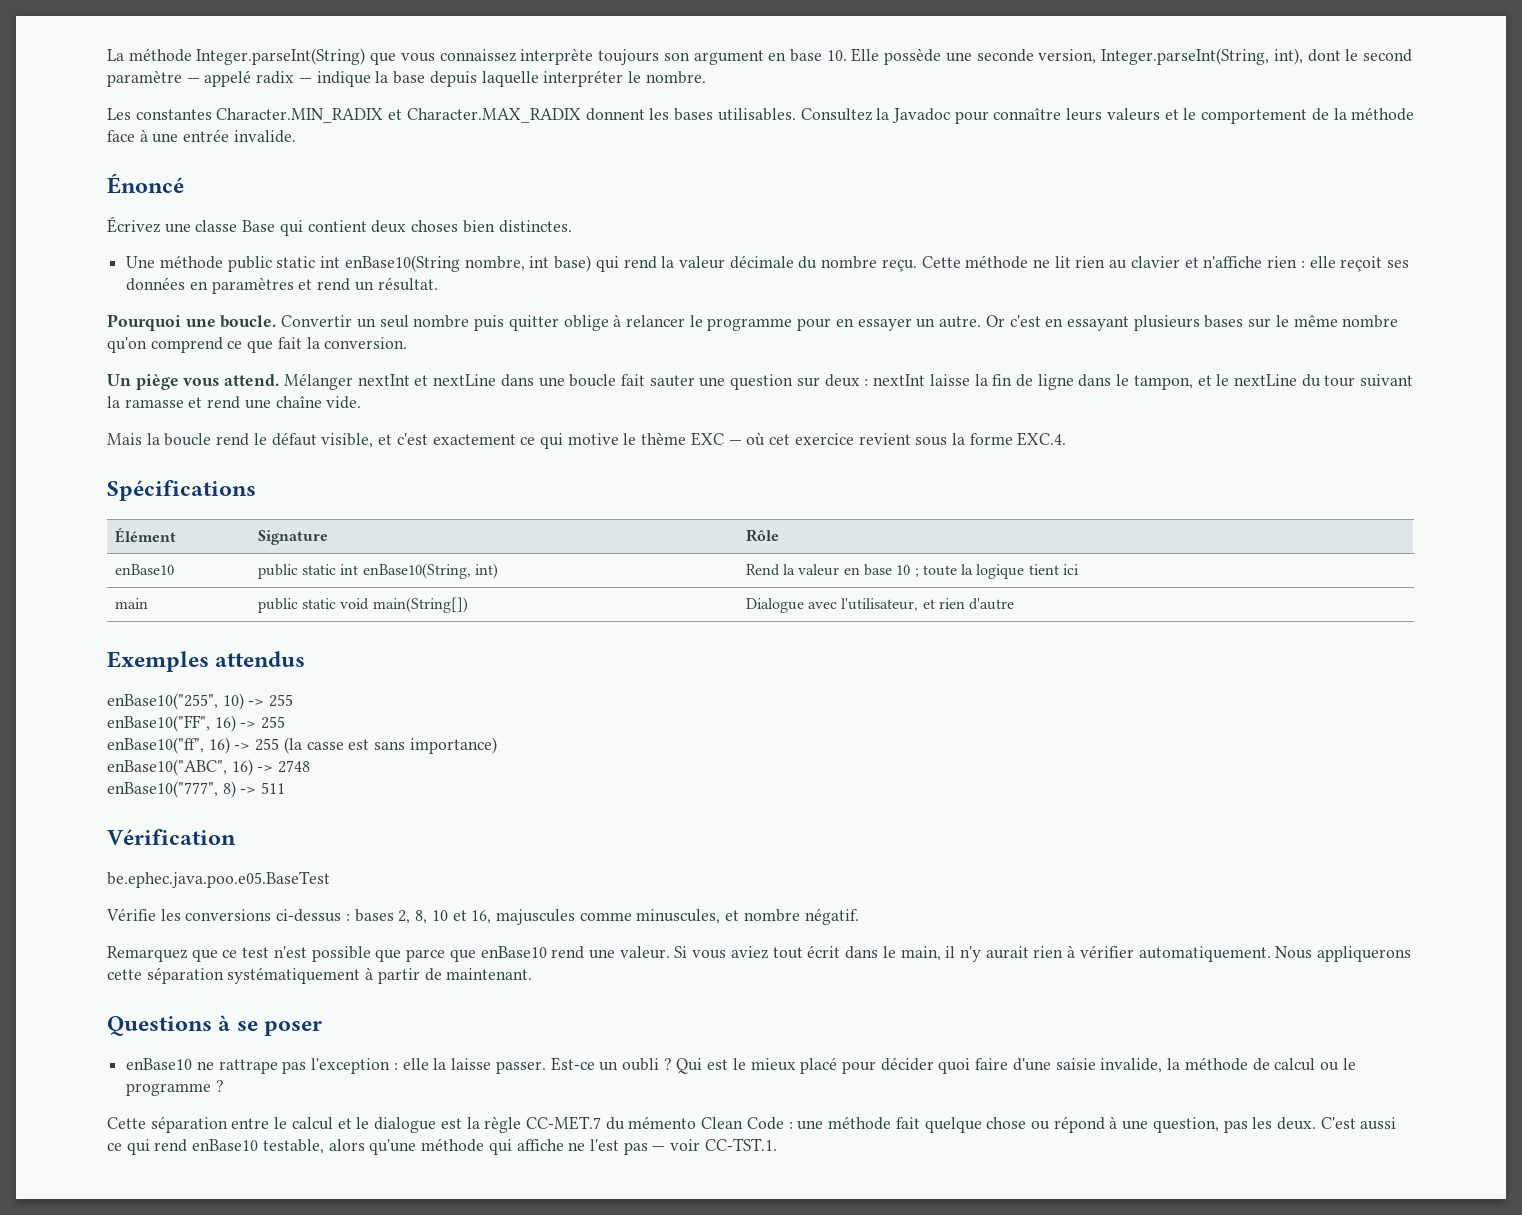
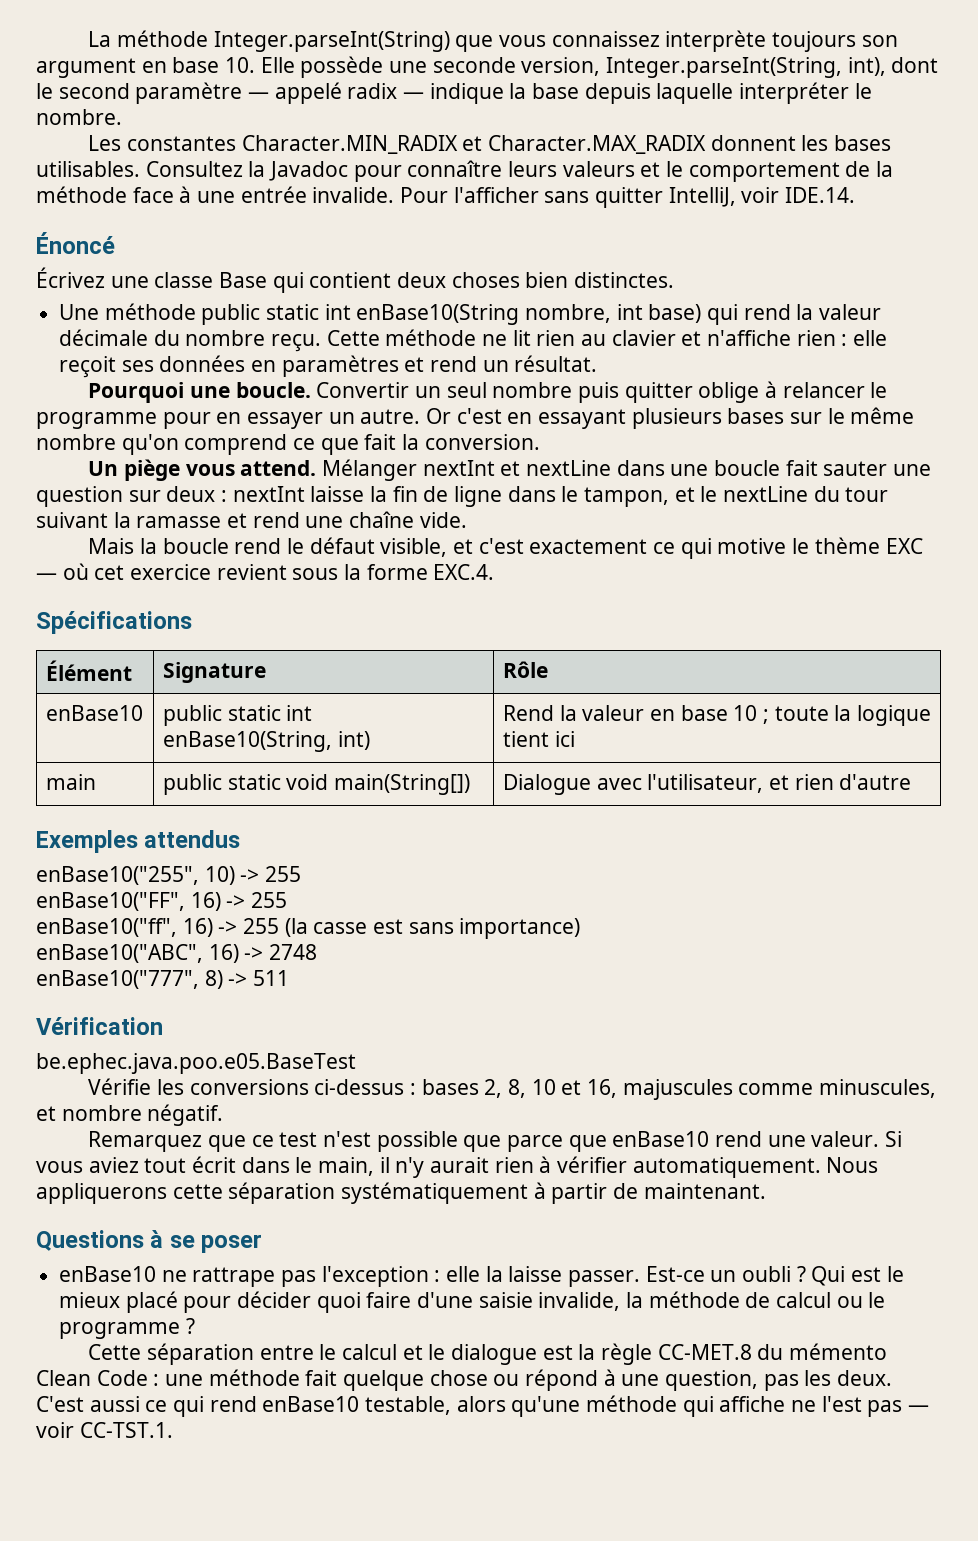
+ Pour l'afficher sans quitter IntelliJ, voir IDE.14.
- Cette séparation entre le calcul et le dialogue est la règle CC-MET.7 du mémento Clean Code : une méthode fait quelque chose ou répond à une question, pas les deux.
+ Cette séparation entre le calcul et le dialogue est la règle CC-MET.8 du mémento Clean Code : une méthode fait quelque chose ou répond à une question, pas les deux.

